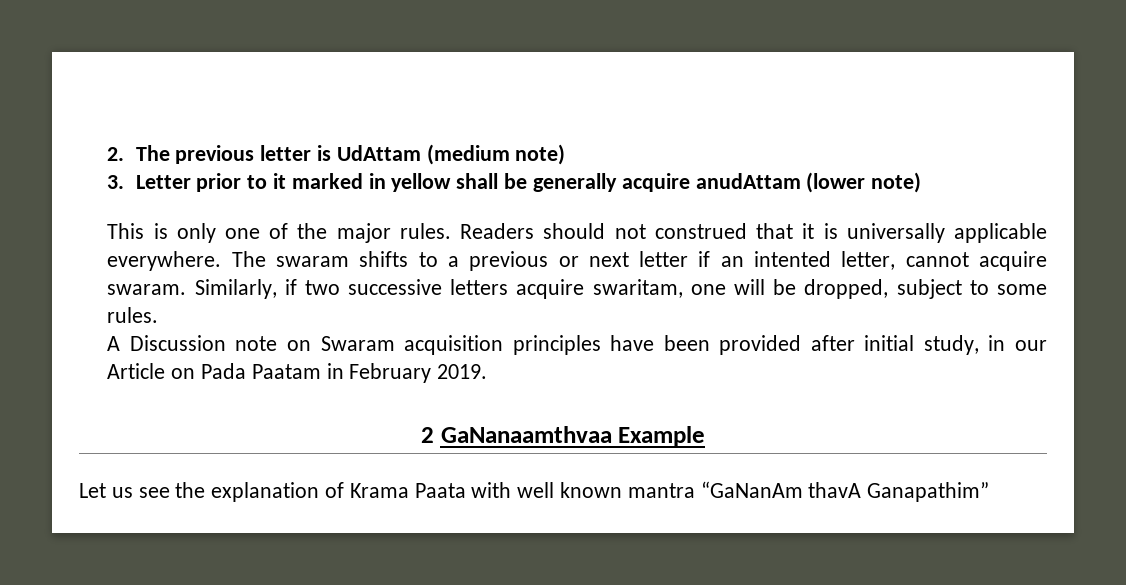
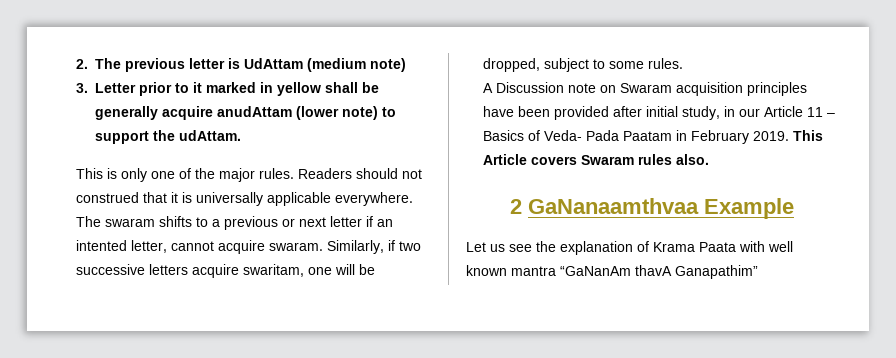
- 3. Letter prior to it marked in yellow shall be generally acquire anudAttam (lower note)
+ 3. Letter prior to it marked in yellow shall be generally acquire anudAttam (lower note) to support the udAttam.
- A Discussion note on Swaram acquisition principles have been provided after initial study, in our Article on Pada Paatam in February 2019.
+ A Discussion note on Swaram acquisition principles have been provided after initial study, in our Article 11 – Basics of Veda- Pada Paatam in February 2019. This Article covers Swaram rules also.

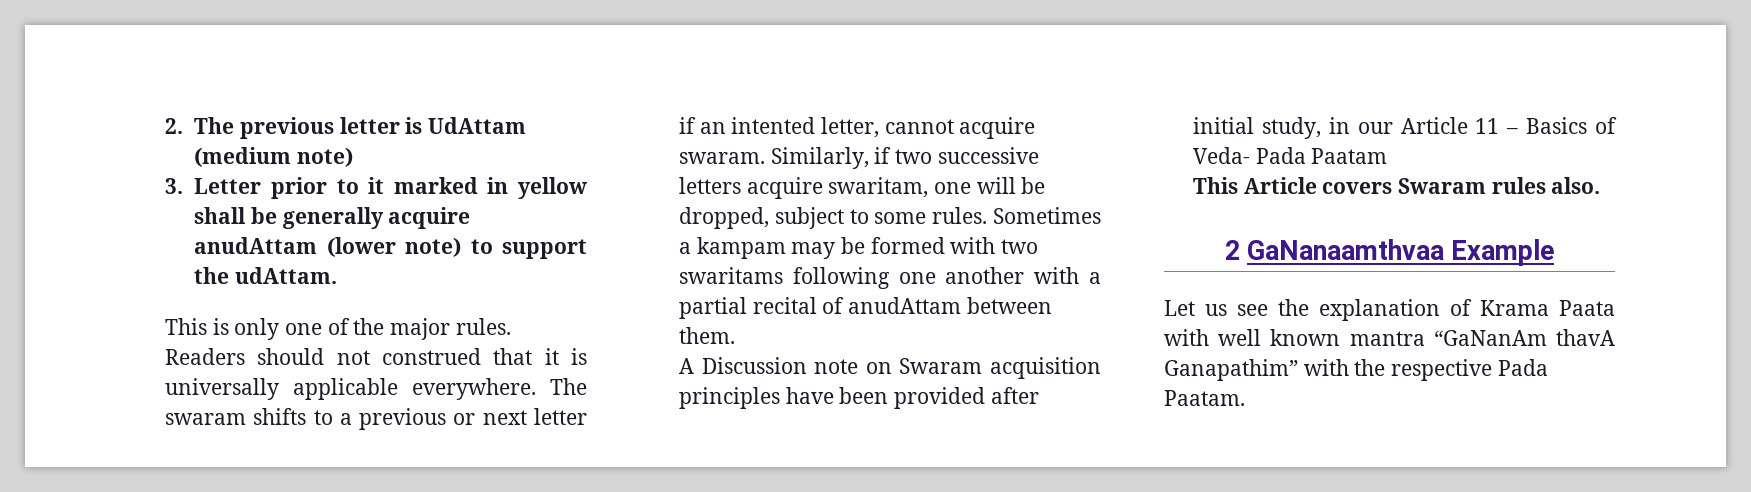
+ Sometimes a kampam may be formed with two swaritams following one another with a partial recital of anudAttam between them.
- A Discussion note on Swaram acquisition principles have been provided after initial study, in our Article 11 – Basics of Veda- Pada Paatam in February 2019. This Article covers Swaram rules also.
+ A Discussion note on Swaram acquisition principles have been provided after initial study, in our Article 11 – Basics of Veda- Pada Paatam
+ This Article covers Swaram rules also.
- Let us see the explanation of Krama Paata with well known mantra “GaNanAm thavA Ganapathim”
+ Let us see the explanation of Krama Paata with well known mantra “GaNanAm thavA Ganapathim” with the respective Pada Paatam.

